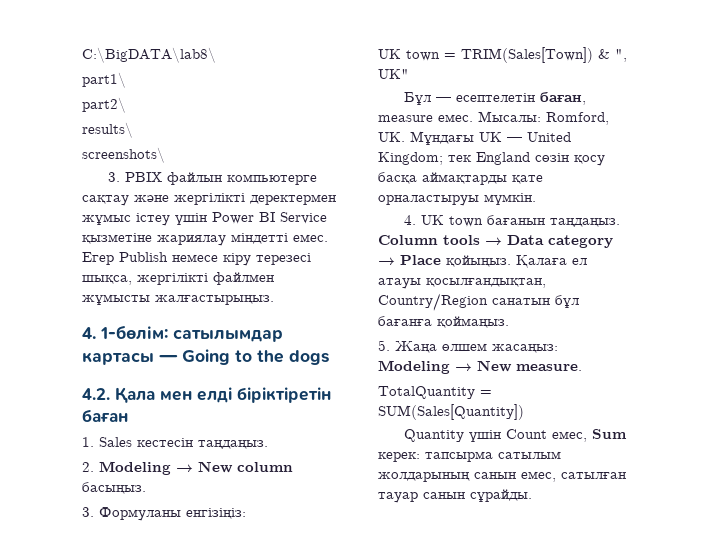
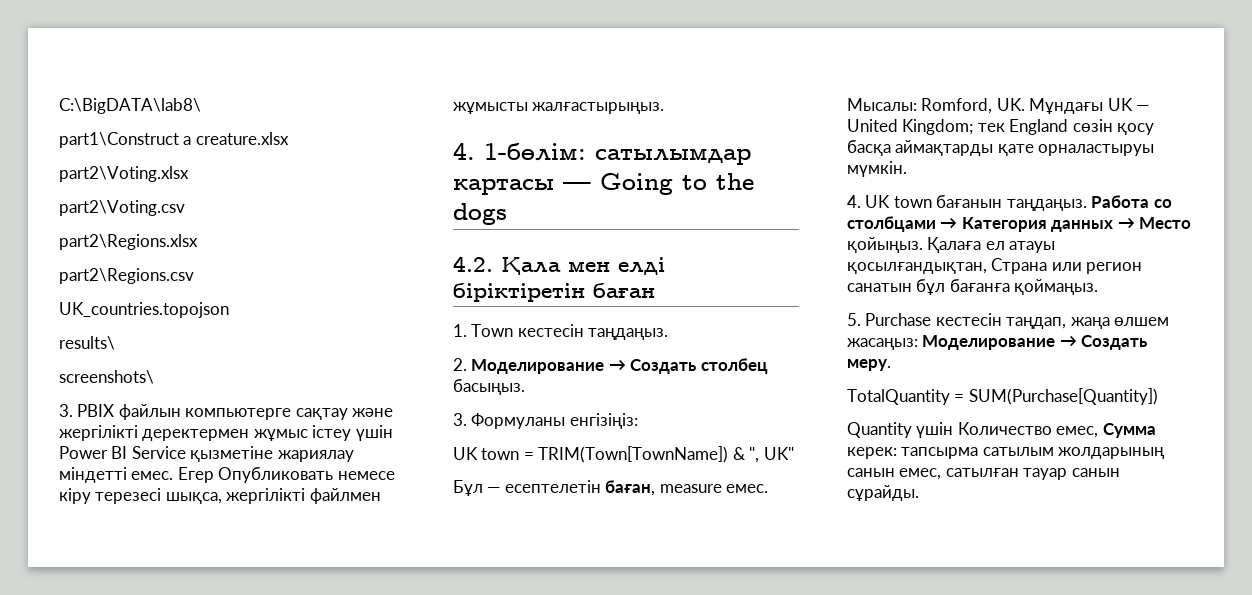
- part1\
- part2\
+ part1\Construct a creature.xlsx
+ part2\Voting.xlsx
+ part2\Voting.csv
+ part2\Regions.xlsx
+ part2\Regions.csv
+ UK_countries.topojson
- Егер Publish немесе кіру терезесі шықса, жергілікті файлмен жұмысты жалғастырыңыз.
+ Егер Опубликовать немесе кіру терезесі шықса, жергілікті файлмен жұмысты жалғастырыңыз.
- 1. Sales кестесін таңдаңыз.
+ 1. Town кестесін таңдаңыз.
- 2. Modeling → New column басыңыз.
+ 2. Моделирование → Создать столбец басыңыз.
- UK town = TRIM(Sales[Town]) & ", UK"
+ UK town = TRIM(Town[TownName]) & ", UK"
- Column tools → Data category → Place қойыңыз.
+ Работа со столбцами → Категория данных → Место қойыңыз.
- Қалаға ел атауы қосылғандықтан, Country/Region санатын бұл бағанға қоймаңыз.
+ Қалаға ел атауы қосылғандықтан, Страна или регион санатын бұл бағанға қоймаңыз.
- 5. Жаңа өлшем жасаңыз: Modeling → New measure.
+ 5. Purchase кестесін таңдап, жаңа өлшем жасаңыз: Моделирование → Создать меру.
- TotalQuantity = SUM(Sales[Quantity])
+ TotalQuantity = SUM(Purchase[Quantity])
- Quantity үшін Count емес, Sum керек: тапсырма сатылым жолдарының санын емес, сатылған тауар санын сұрайды.
+ Quantity үшін Количество емес, Сумма керек: тапсырма сатылым жолдарының санын емес, сатылған тауар санын сұрайды.

